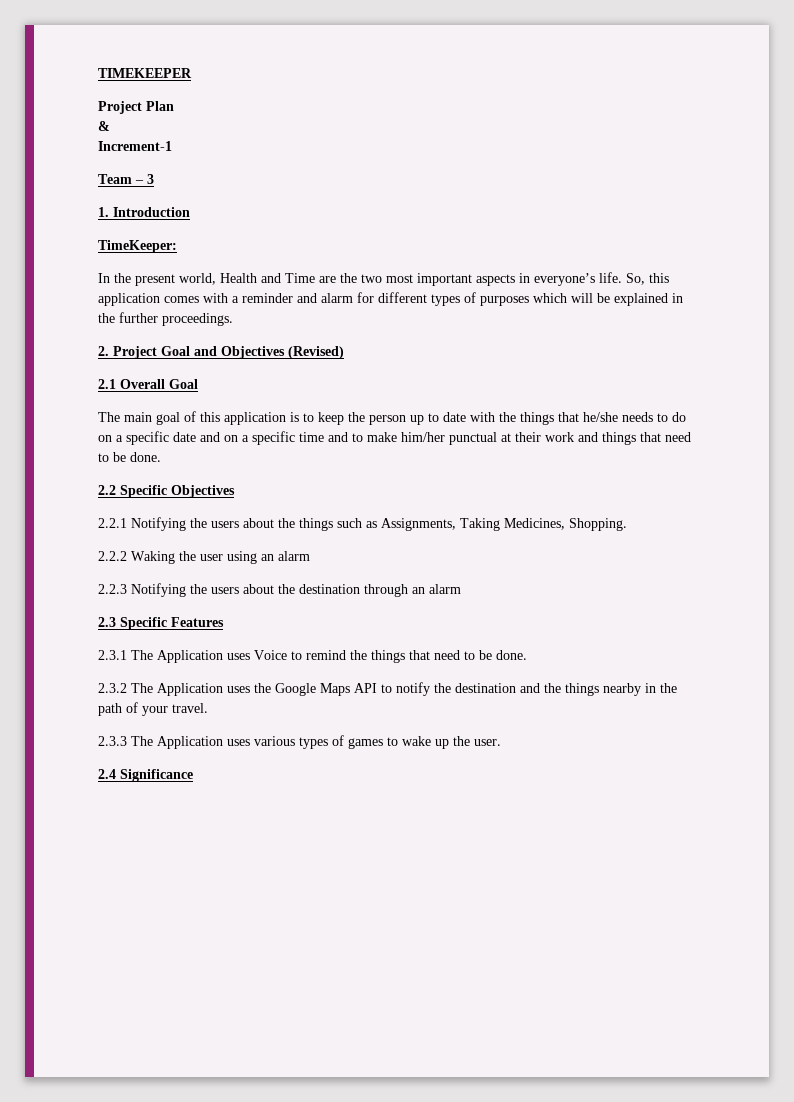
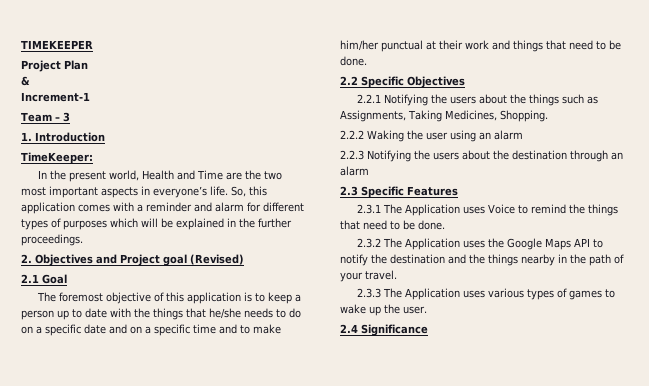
- 2. Project Goal and Objectives (Revised)
+ 2. Objectives and Project goal (Revised)
- 2.1 Overall Goal
+ 2.1 Goal
- The main goal of this application is to keep the person up to date with the things that he/she needs to do on a specific date and on a specific time and to make him/her punctual at their work and things that need to be done.
+ The foremost objective of this application is to keep a person up to date with the things that he/she needs to do on a specific date and on a specific time and to make him/her punctual at their work and things that need to be done.

